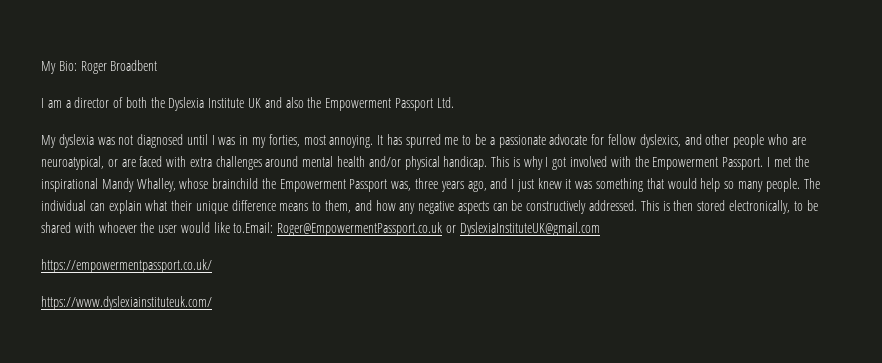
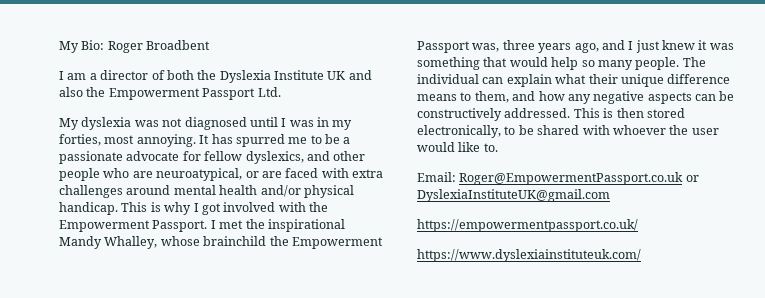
- This is then stored electronically, to be shared with whoever the user would like to.Email: Roger@EmpowermentPassport.co.uk or DyslexiaInstituteUK@gmail.com
+ This is then stored electronically, to be shared with whoever the user would like to.
+ Email: Roger@EmpowermentPassport.co.uk or DyslexiaInstituteUK@gmail.com

